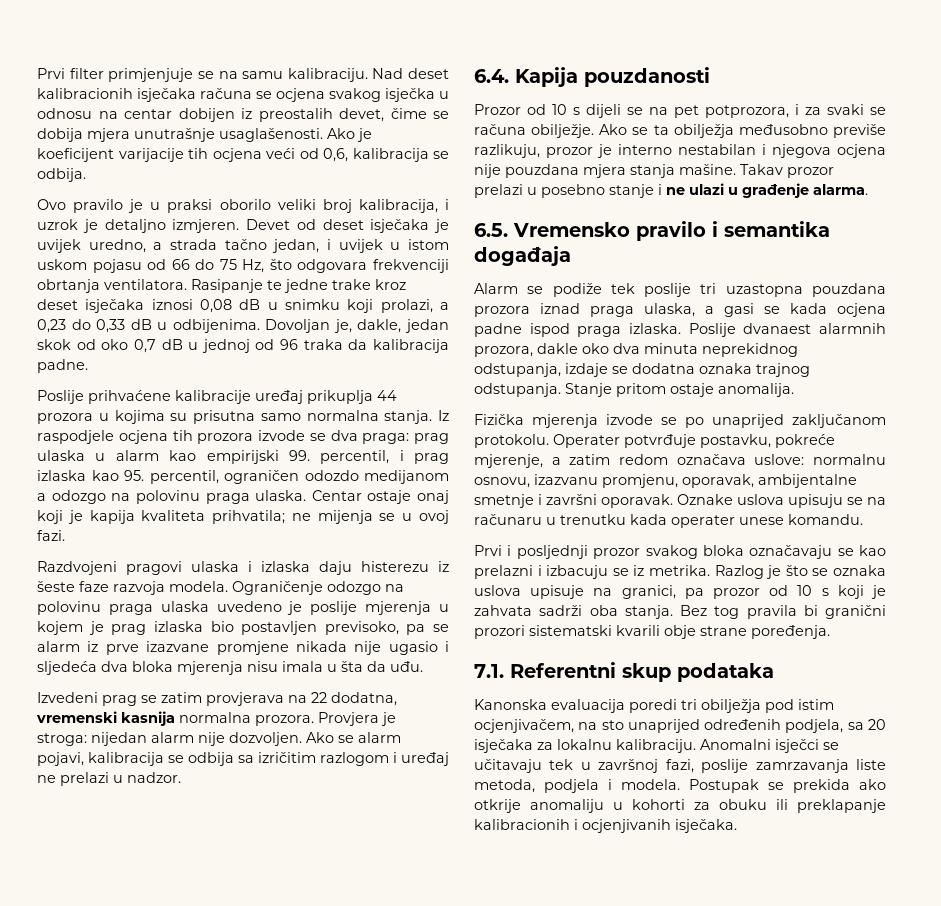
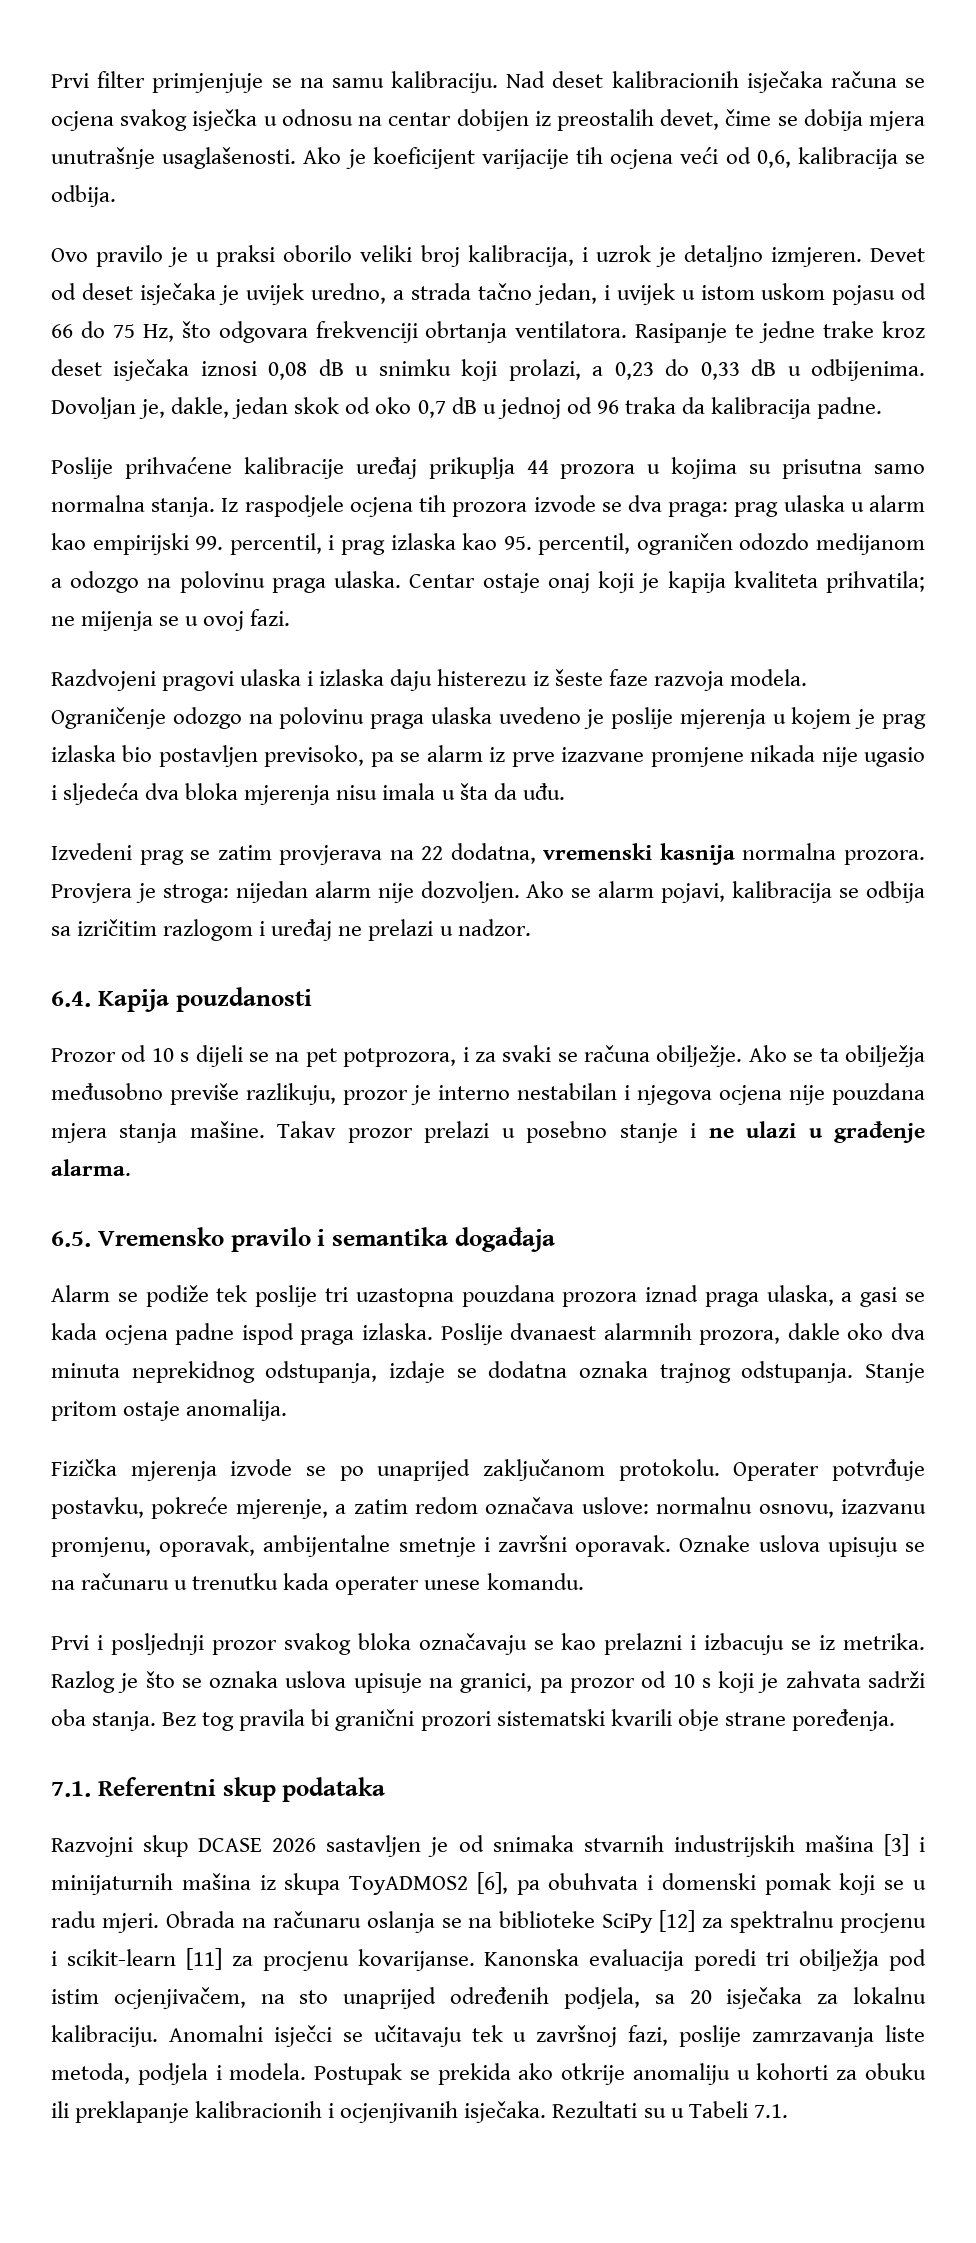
+ Razvojni skup DCASE 2026 sastavljen je od snimaka stvarnih industrijskih mašina [3] i minijaturnih mašina iz skupa ToyADMOS2 [6], pa obuhvata i domenski pomak koji se u radu mjeri. Obrada na računaru oslanja se na biblioteke SciPy [12] za spektralnu procjenu i scikit-learn [11] za procjenu kovarijanse.
+ Rezultati su u Tabeli 7.1.

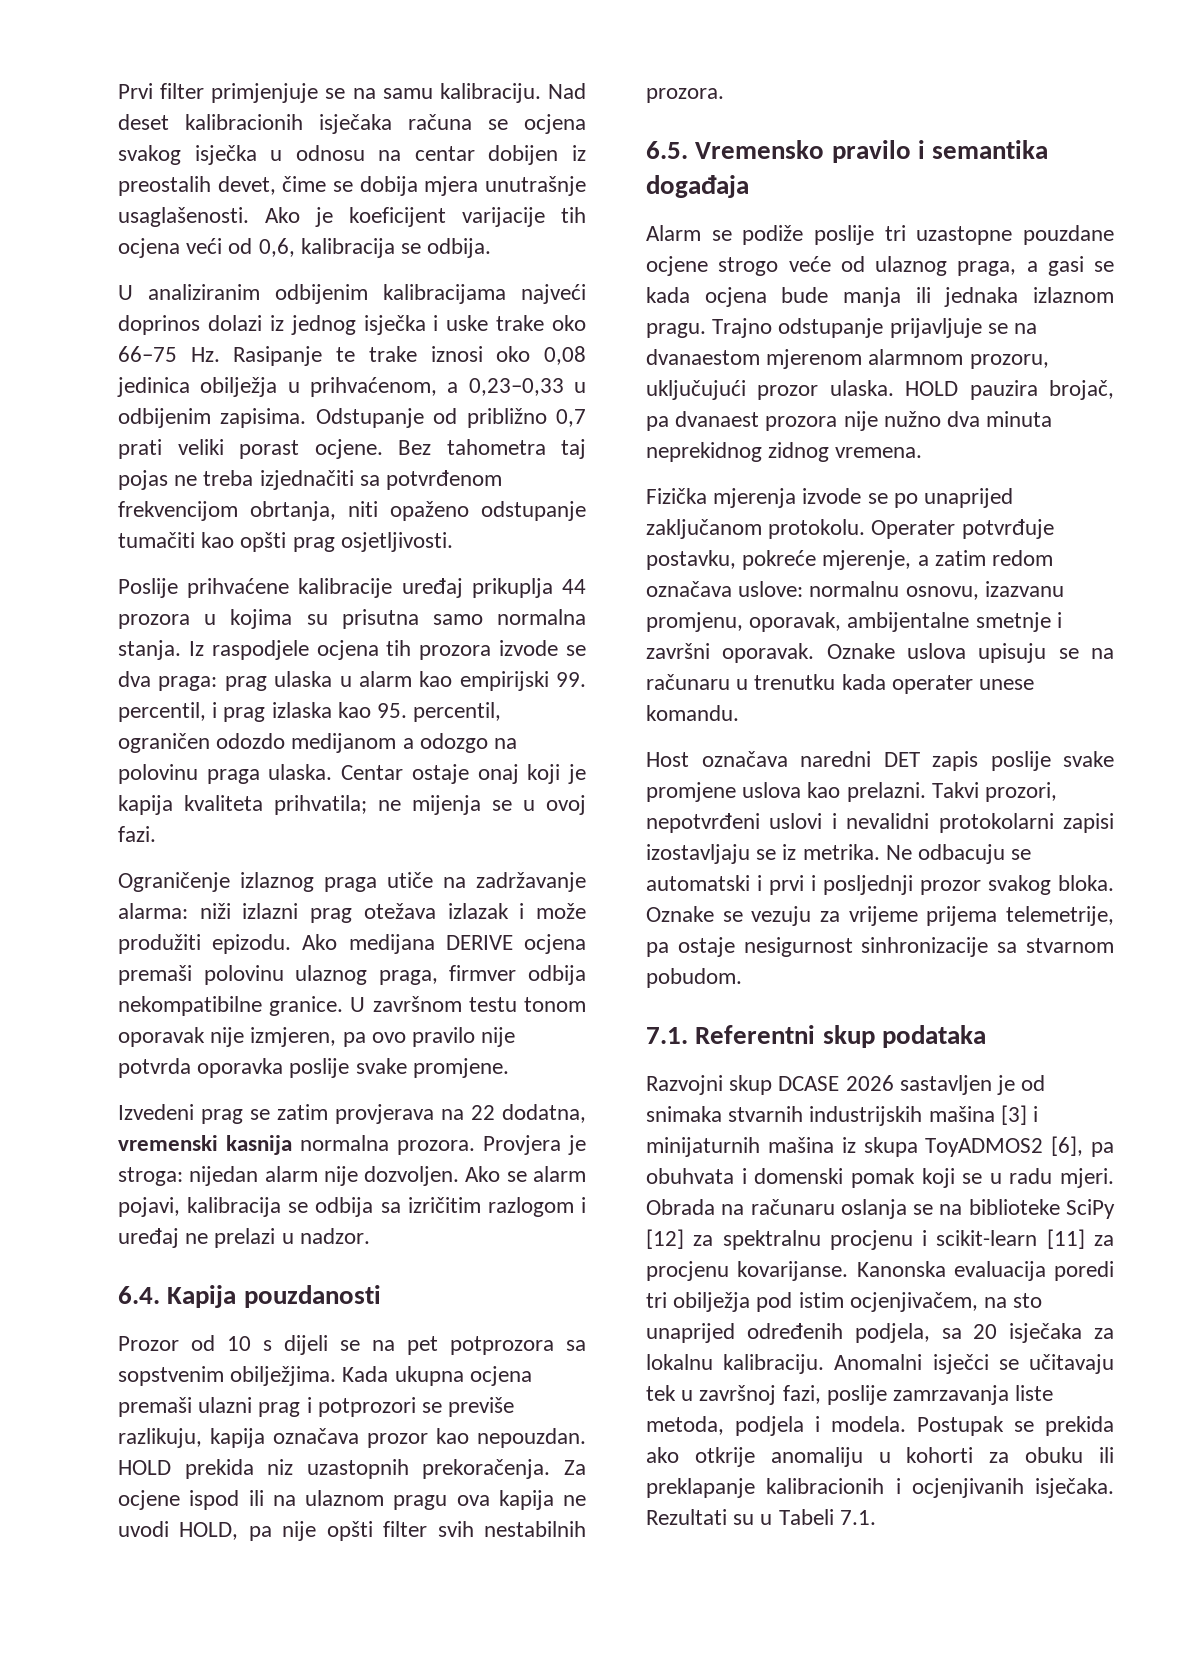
- Ovo pravilo je u praksi oborilo veliki broj kalibracija, i uzrok je detaljno izmjeren. Devet od deset isječaka je uvijek uredno, a strada tačno jedan, i uvijek u istom uskom pojasu od 66 do 75 Hz, što odgovara frekvenciji obrtanja ventilatora. Rasipanje te jedne trake kroz deset isječaka iznosi 0,08 dB u snimku koji prolazi, a 0,23 do 0,33 dB u odbijenima. Dovoljan je, dakle, jedan skok od oko 0,7 dB u jednoj od 96 traka da kalibracija padne.
+ U analiziranim odbijenim kalibracijama najveći doprinos dolazi iz jednog isječka i uske trake oko 66–75 Hz. Rasipanje te trake iznosi oko 0,08 jedinica obilježja u prihvaćenom, a 0,23–0,33 u odbijenim zapisima. Odstupanje od približno 0,7 prati veliki porast ocjene. Bez tahometra taj pojas ne treba izjednačiti sa potvrđenom frekvencijom obrtanja, niti opaženo odstupanje tumačiti kao opšti prag osjetljivosti.
- Razdvojeni pragovi ulaska i izlaska daju histerezu iz šeste faze razvoja modela. Ograničenje odozgo na polovinu praga ulaska uvedeno je poslije mjerenja u kojem je prag izlaska bio postavljen previsoko, pa se alarm iz prve izazvane promjene nikada nije ugasio i sljedeća dva bloka mjerenja nisu imala u šta da uđu.
+ Ograničenje izlaznog praga utiče na zadržavanje alarma: niži izlazni prag otežava izlazak i može produžiti epizodu. Ako medijana DERIVE ocjena premaši polovinu ulaznog praga, firmver odbija nekompatibilne granice. U završnom testu tonom oporavak nije izmjeren, pa ovo pravilo nije potvrda oporavka poslije svake promjene.
- Prozor od 10 s dijeli se na pet potprozora, i za svaki se računa obilježje. Ako se ta obilježja međusobno previše razlikuju, prozor je interno nestabilan i njegova ocjena nije pouzdana mjera stanja mašine. Takav prozor prelazi u posebno stanje i ne ulazi u građenje alarma.
+ Prozor od 10 s dijeli se na pet potprozora sa sopstvenim obilježjima. Kada ukupna ocjena premaši ulazni prag i potprozori se previše razlikuju, kapija označava prozor kao nepouzdan. HOLD prekida niz uzastopnih prekoračenja. Za ocjene ispod ili na ulaznom pragu ova kapija ne uvodi HOLD, pa nije opšti filter svih nestabilnih prozora.
- Alarm se podiže tek poslije tri uzastopna pouzdana prozora iznad praga ulaska, a gasi se kada ocjena padne ispod praga izlaska. Poslije dvanaest alarmnih prozora, dakle oko dva minuta neprekidnog odstupanja, izdaje se dodatna oznaka trajnog odstupanja. Stanje pritom ostaje anomalija.
+ Alarm se podiže poslije tri uzastopne pouzdane ocjene strogo veće od ulaznog praga, a gasi se kada ocjena bude manja ili jednaka izlaznom pragu. Trajno odstupanje prijavljuje se na dvanaestom mjerenom alarmnom prozoru, uključujući prozor ulaska. HOLD pauzira brojač, pa dvanaest prozora nije nužno dva minuta neprekidnog zidnog vremena.
- Prvi i posljednji prozor svakog bloka označavaju se kao prelazni i izbacuju se iz metrika. Razlog je što se oznaka uslova upisuje na granici, pa prozor od 10 s koji je zahvata sadrži oba stanja. Bez tog pravila bi granični prozori sistematski kvarili obje strane poređenja.
+ Host označava naredni DET zapis poslije svake promjene uslova kao prelazni. Takvi prozori, nepotvrđeni uslovi i nevalidni protokolarni zapisi izostavljaju se iz metrika. Ne odbacuju se automatski i prvi i posljednji prozor svakog bloka. Oznake se vezuju za vrijeme prijema telemetrije, pa ostaje nesigurnost sinhronizacije sa stvarnom pobudom.

